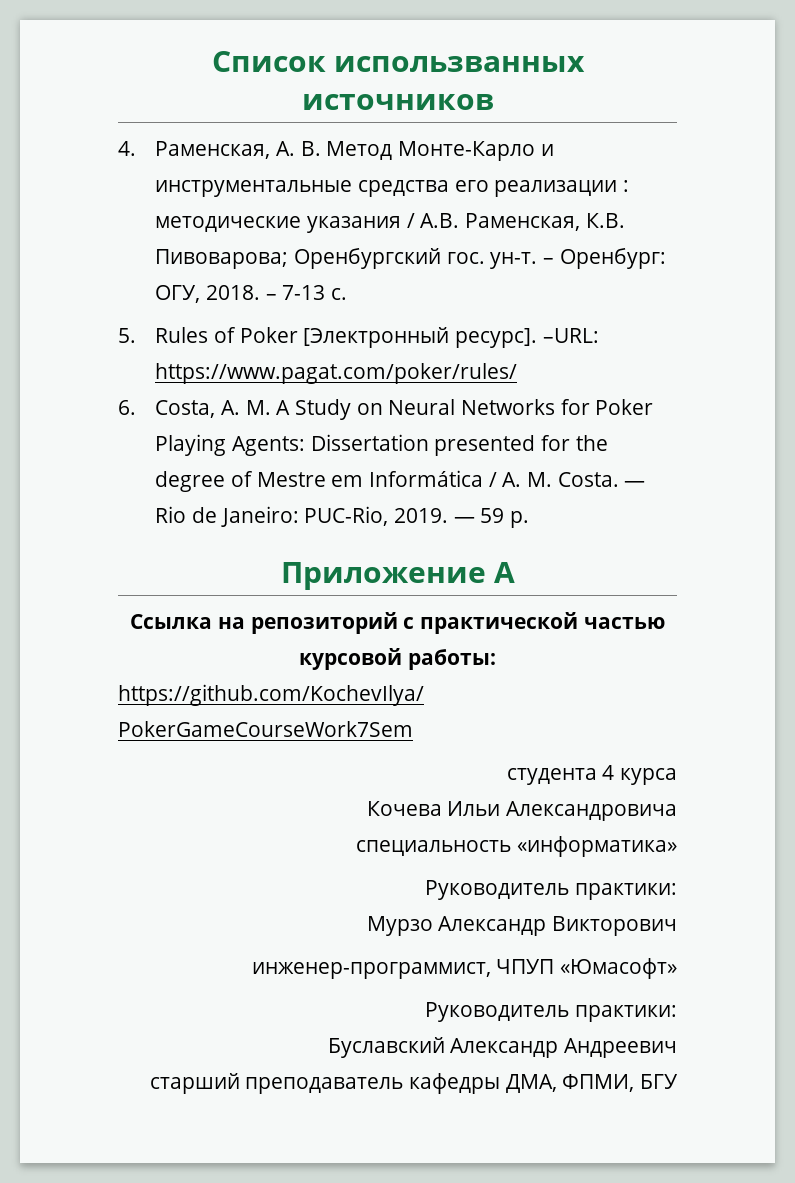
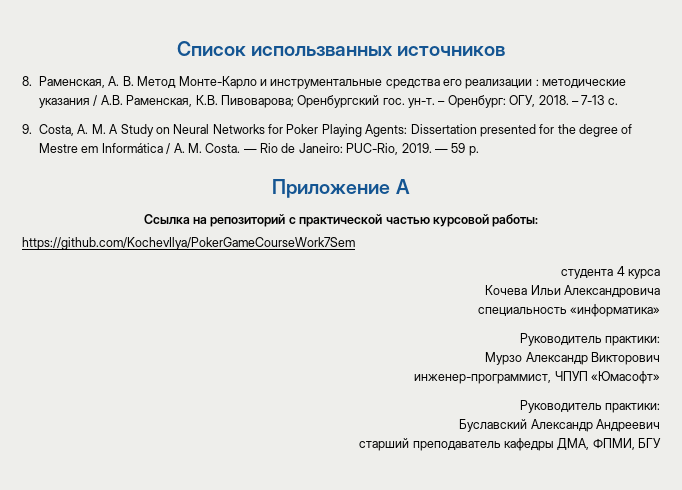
- 4. Раменская, А. В. Метод Монте-Карло и инструментальные средства его реализации : методические указания / А.В. Раменская, К.В. Пивоварова; Оренбургский гос. ун-т.
+ 8. Раменская, А. В. Метод Монте-Карло и инструментальные средства его реализации : методические указания / А.В. Раменская, К.В. Пивоварова; Оренбургский гос. ун-т.
- 5. Rules of Poker [Электронный ресурс]. –URL: https://www.pagat.com/poker/rules/
- 6. Costa, A. M. A Study on Neural Networks for Poker Playing Agents: Dissertation presented for the degree of Mestre em Informática / A. M. Costa.
+ 9. Costa, A. M. A Study on Neural Networks for Poker Playing Agents: Dissertation presented for the degree of Mestre em Informática / A. M. Costa.

